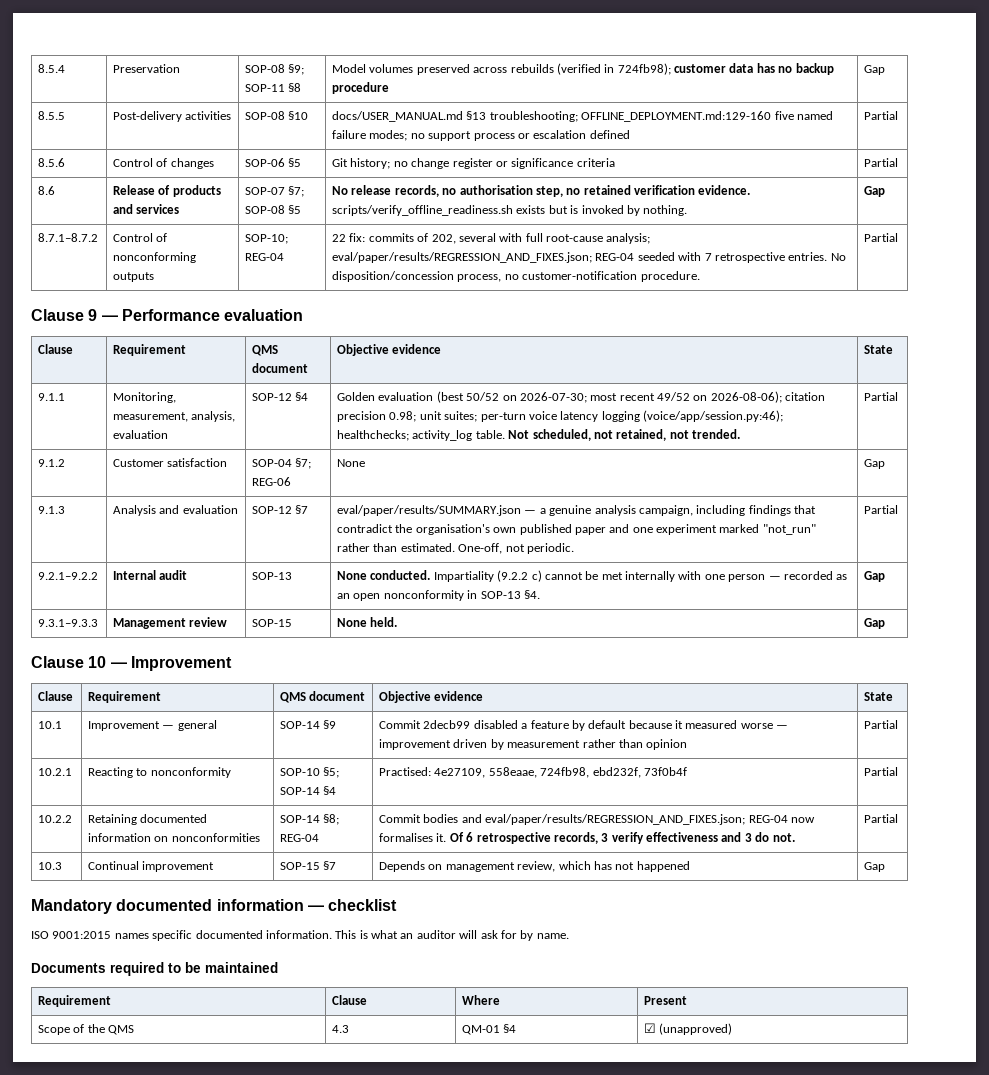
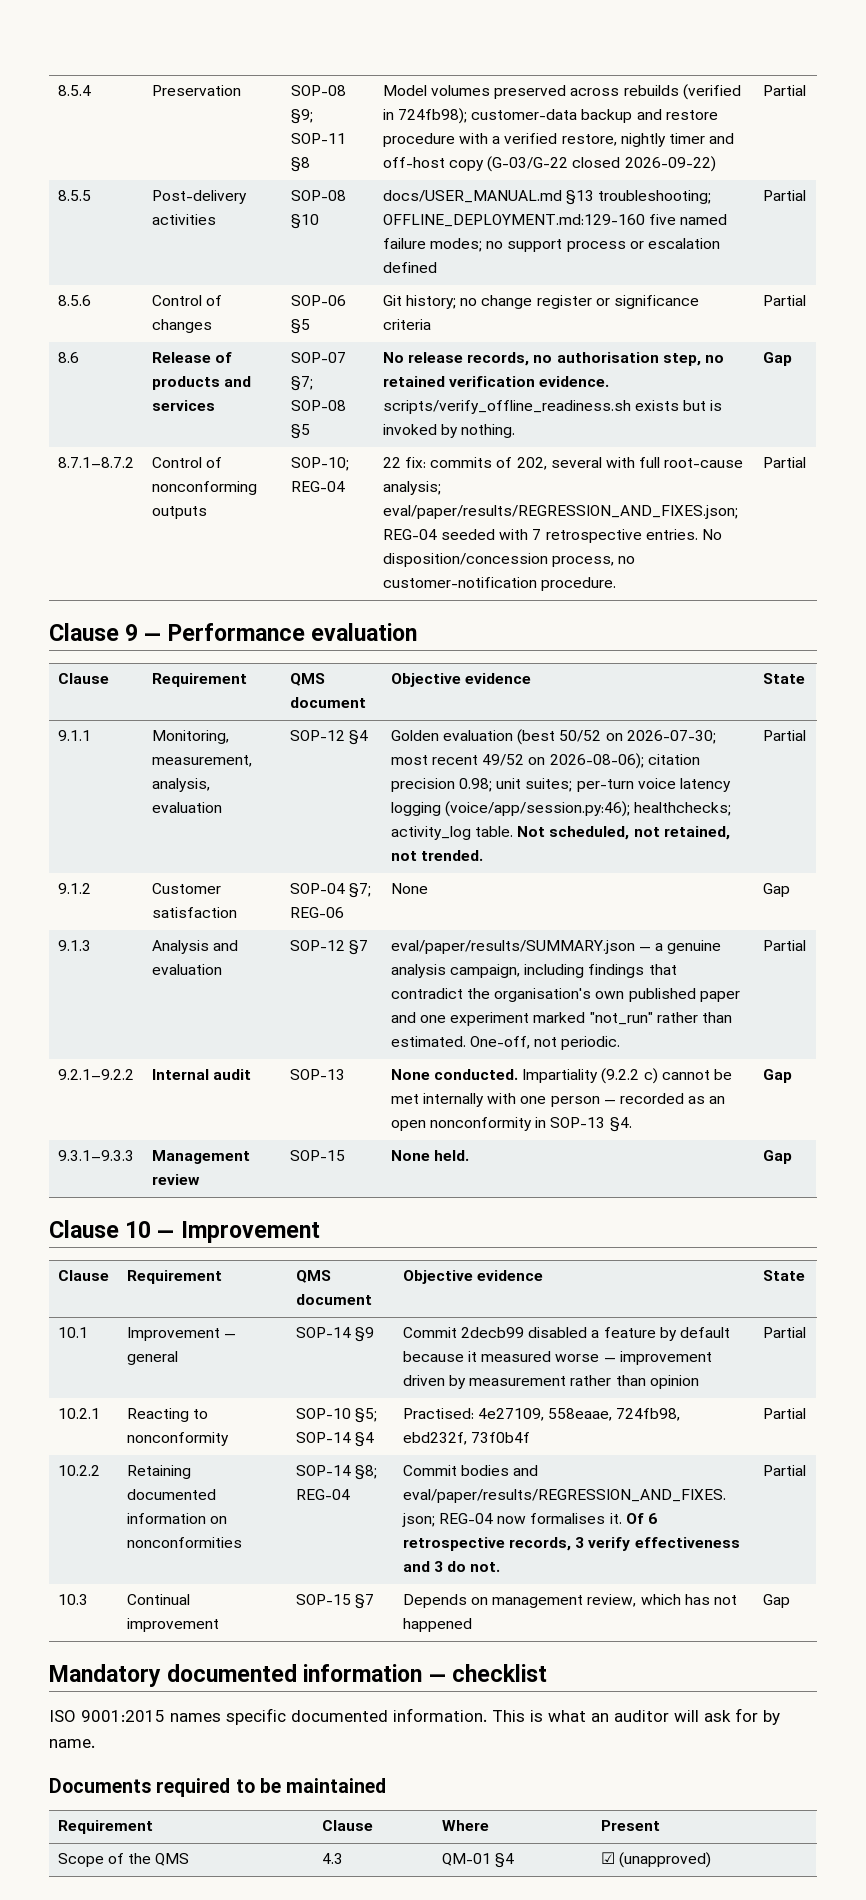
- 8.5.4 | Preservation | SOP-08 §9; SOP-11 §8 | Model volumes preserved across rebuilds (verified in 724fb98); customer data has no backup procedure | Gap
+ 8.5.4 | Preservation | SOP-08 §9; SOP-11 §8 | Model volumes preserved across rebuilds (verified in 724fb98); customer-data backup and restore procedure with a verified restore, nightly timer and off-host copy (G-03/G-22 closed 2026-09-22) | Partial

